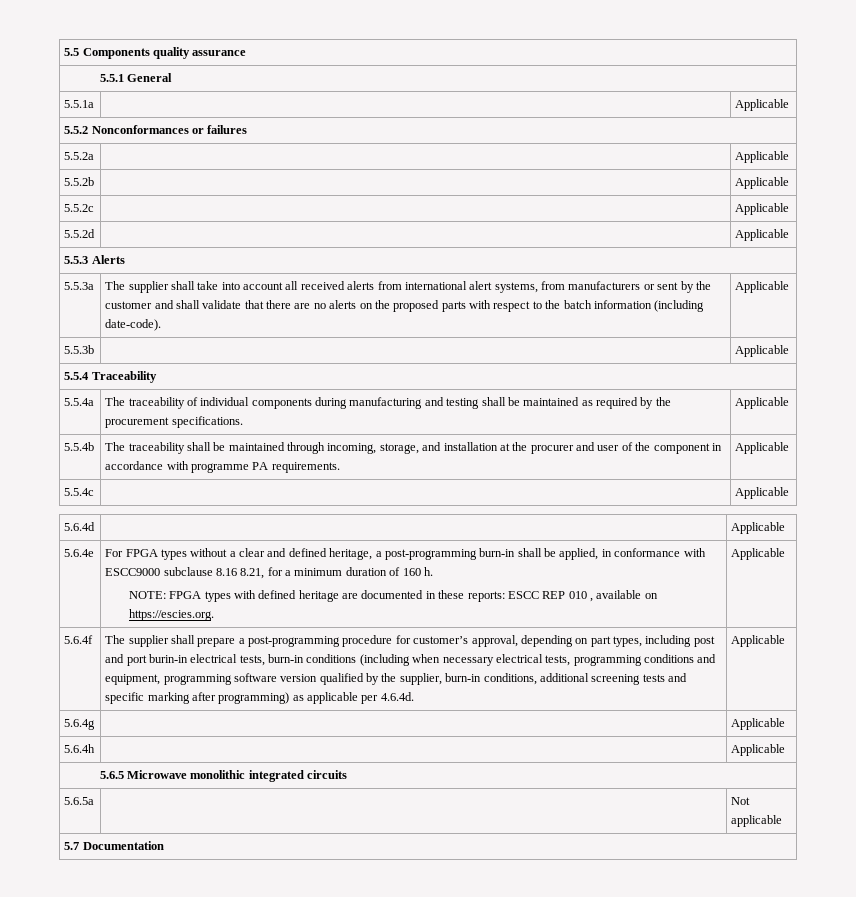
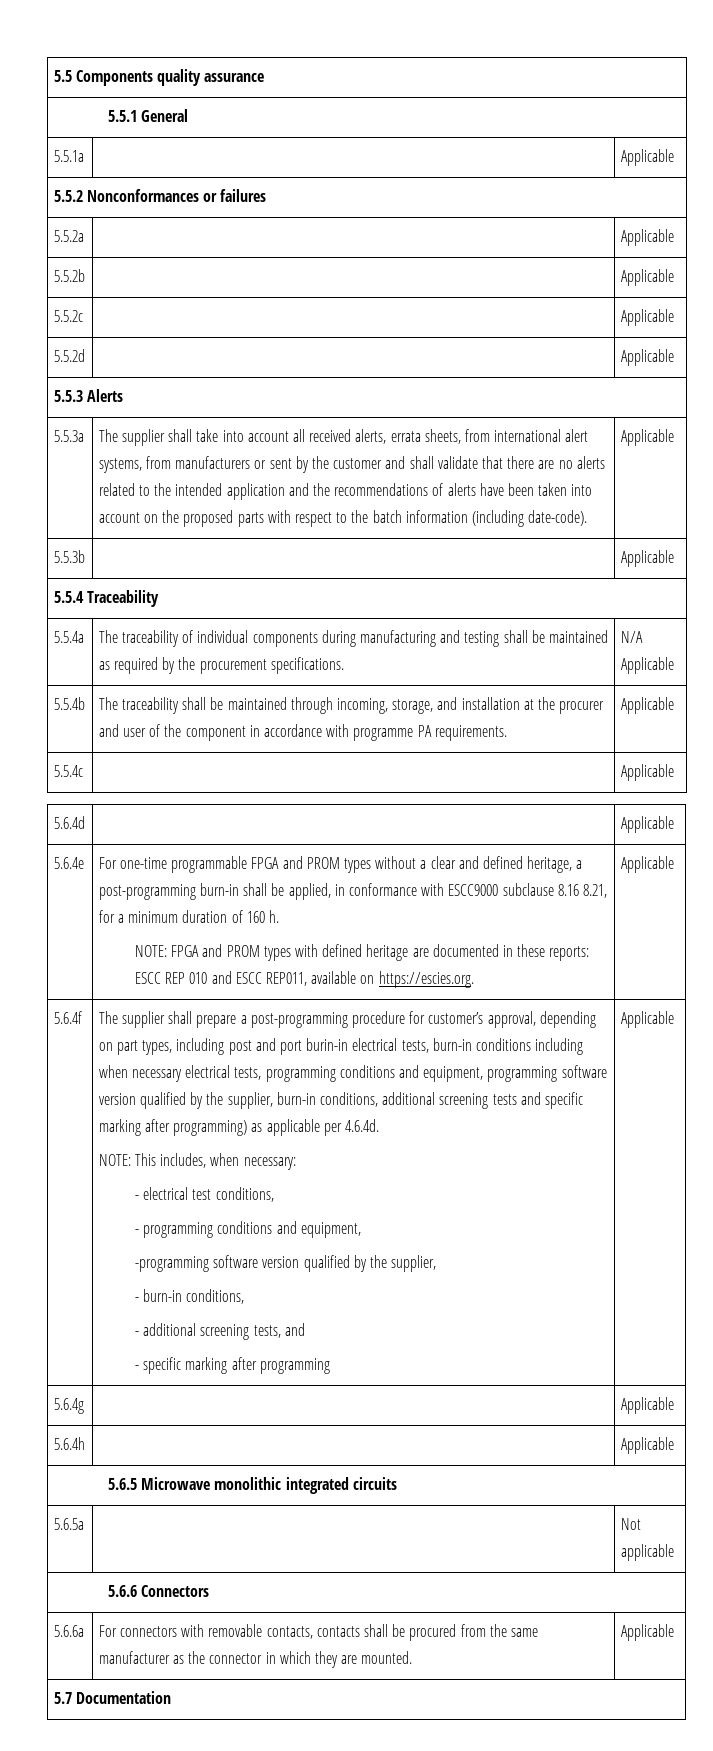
- The supplier shall take into account all received alerts from international alert systems, from manufacturers or sent by the customer and shall validate that there are no alerts on the proposed parts with respect to the batch information (including date-code).
+ The supplier shall take into account all received alerts, errata sheets, from international alert systems, from manufacturers or sent by the customer and shall validate that there are no alerts related to the intended application and the recommendations of alerts have been taken into account on the proposed parts with respect to the batch information (including date-code).
- 5.5.4a | The traceability of individual components during manufacturing and testing shall be maintained as required by the procurement specifications. | Applicable
+ 5.5.4a | The traceability of individual components during manufacturing and testing shall be maintained as required by the procurement specifications. | N/A Applicable
- For FPGA types without a clear and defined heritage, a post-programming burn-in shall be applied, in conformance with ESCC9000 subclause 8.16 8.21, for a minimum duration of 160 h.
+ For one-time programmable FPGA and PROM types without a clear and defined heritage, a post-programming burn-in shall be applied, in conformance with ESCC9000 subclause 8.16 8.21, for a minimum duration of 160 h.
- NOTE: FPGA types with defined heritage are documented in these reports: ESCC REP 010 , available on https://escies.org.
+ NOTE: FPGA and PROM types with defined heritage are documented in these reports: ESCC REP 010 and ESCC REP011, available on https://escies.org.
- The supplier shall prepare a post-programming procedure for customer’s approval, depending on part types, including post and port burin-in electrical tests, burn-in conditions (including when necessary electrical tests, programming conditions and equipment, programming software version qualified by the supplier, burn-in conditions, additional screening tests and specific marking after programming) as applicable per 4.6.4d.
+ The supplier shall prepare a post-programming procedure for customer’s approval, depending on part types, including post and port burin-in electrical tests, burn-in conditions including when necessary electrical tests, programming conditions and equipment, programming software version qualified by the supplier, burn-in conditions, additional screening tests and specific marking after programming) as applicable per 4.6.4d.
+ NOTE: This includes, when necessary:
+ - electrical test conditions,
+ - programming conditions and equipment,
+ -programming software version qualified by the supplier,
+ - burn-in conditions,
+ - additional screening tests, and
+ - specific marking after programming
+ 5.6.6 Connectors
+ 5.6.6a | For connectors with removable contacts, contacts shall be procured from the same manufacturer as the connector in which they are mounted. | Applicable

